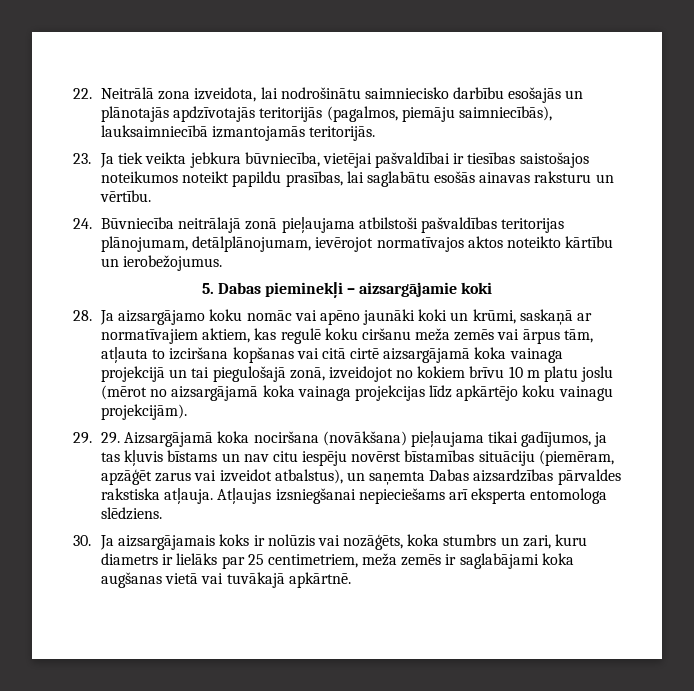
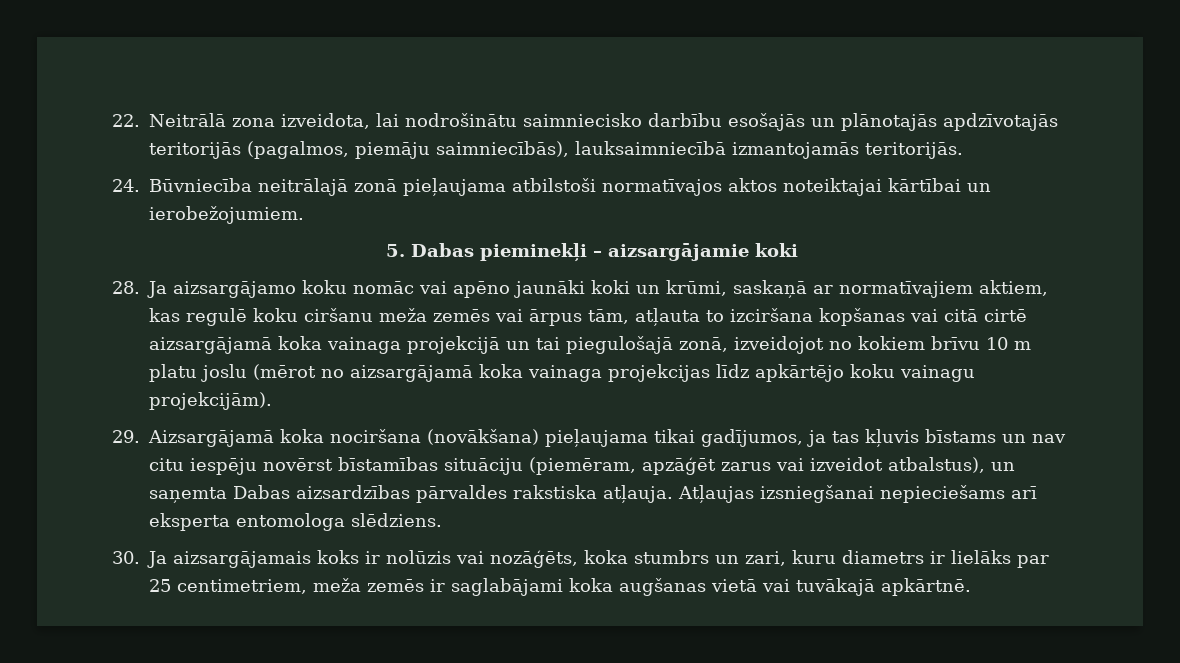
- 23. Ja tiek veikta jebkura būvniecība, vietējai pašvaldībai ir tiesības saistošajos noteikumos noteikt papildu prasības, lai saglabātu esošās ainavas raksturu un vērtību.
- 24. Būvniecība neitrālajā zonā pieļaujama atbilstoši pašvaldības teritorijas plānojumam, detālplānojumam, ievērojot normatīvajos aktos noteikto kārtību un ierobežojumus.
+ 24. Būvniecība neitrālajā zonā pieļaujama atbilstoši normatīvajos aktos noteiktajai kārtībai un ierobežojumiem.
- 29. 29. Aizsargājamā koka nociršana (novākšana) pieļaujama tikai gadījumos, ja tas kļuvis bīstams un nav citu iespēju novērst bīstamības situāciju (piemēram, apzāģēt zarus vai izveidot atbalstus), un saņemta Dabas aizsardzības pārvaldes rakstiska atļauja.
+ 29. Aizsargājamā koka nociršana (novākšana) pieļaujama tikai gadījumos, ja tas kļuvis bīstams un nav citu iespēju novērst bīstamības situāciju (piemēram, apzāģēt zarus vai izveidot atbalstus), un saņemta Dabas aizsardzības pārvaldes rakstiska atļauja.

